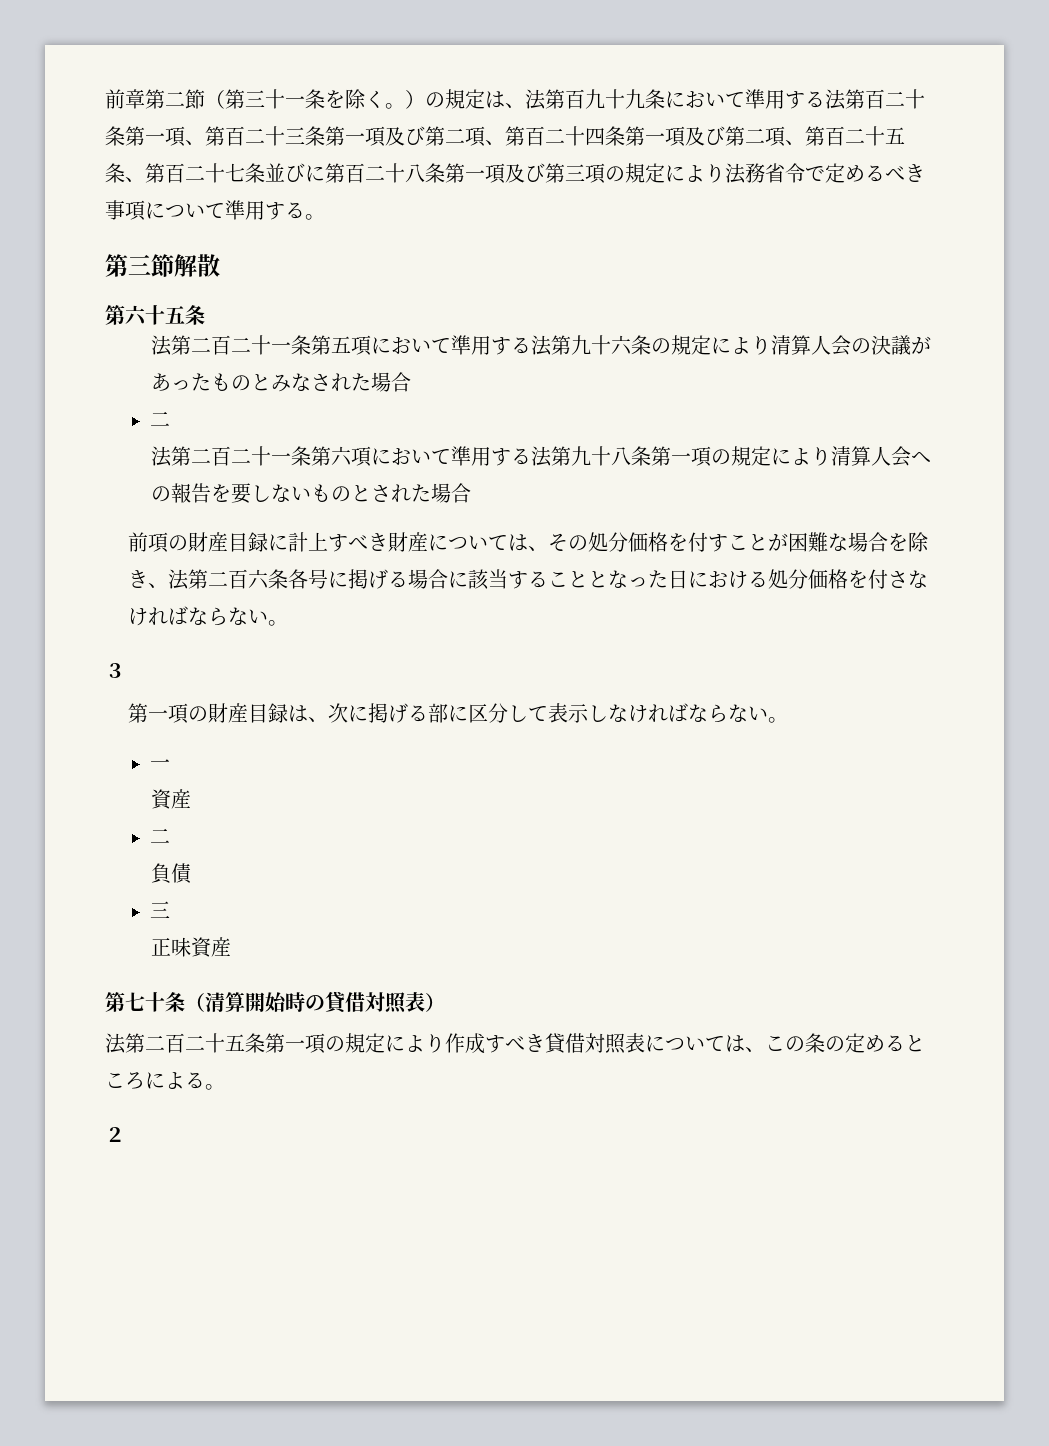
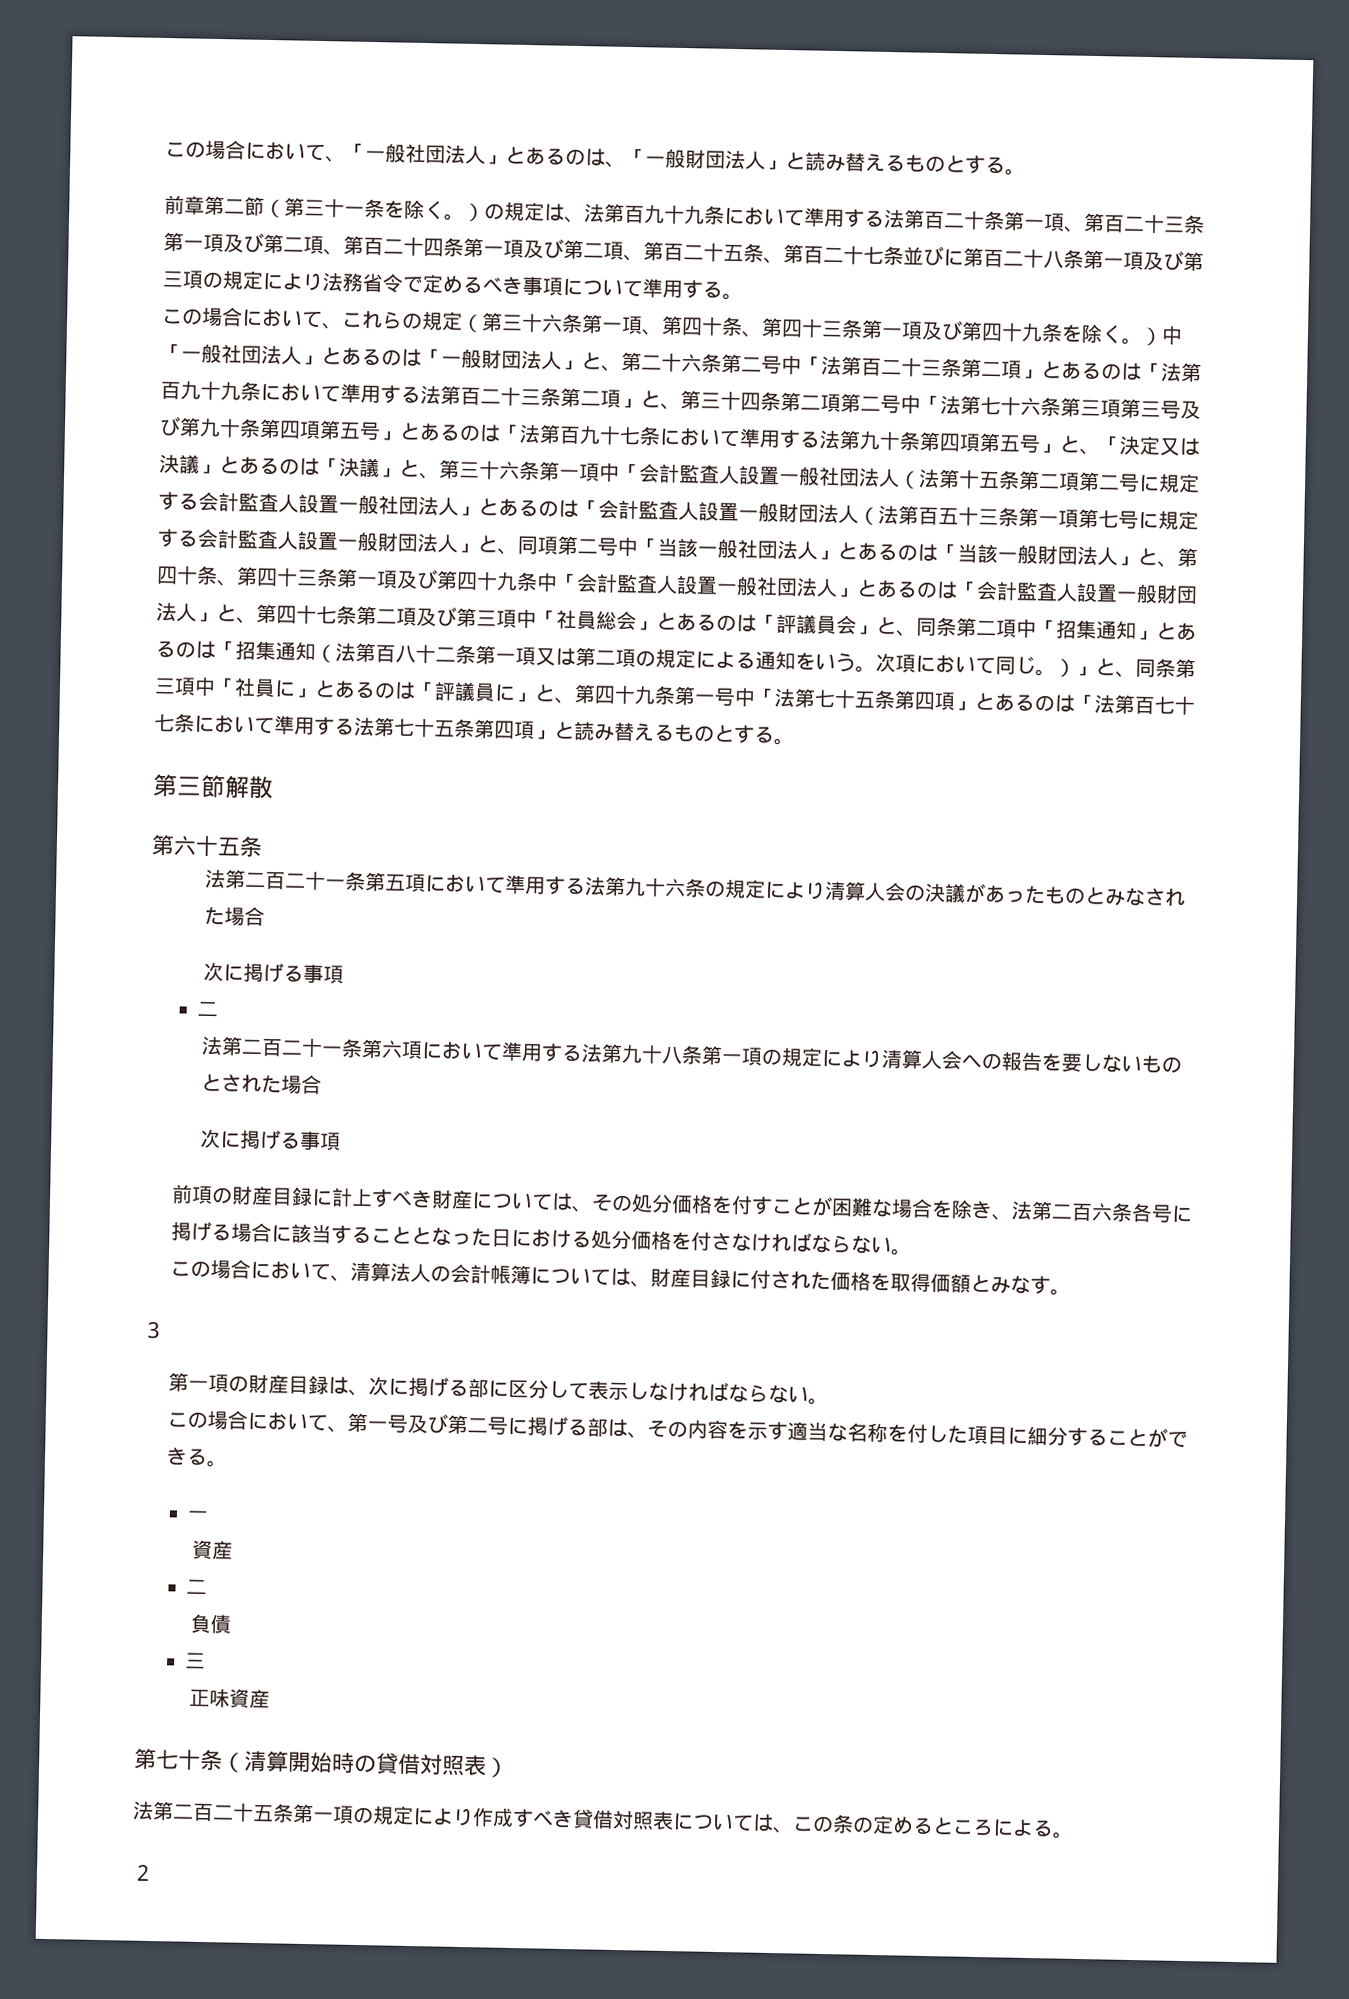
+ この場合において、「一般社団法人」とあるのは、「一般財団法人」と読み替えるものとする。
+ この場合において、これらの規定（第三十六条第一項、第四十条、第四十三条第一項及び第四十九条を除く。）中「一般社団法人」とあるのは「一般財団法人」と、第二十六条第二号中「法第百二十三条第二項」とあるのは「法第百九十九条において準用する法第百二十三条第二項」と、第三十四条第二項第二号中「法第七十六条第三項第三号及び第九十条第四項第五号」とあるのは「法第百九十七条において準用する法第九十条第四項第五号」と、「決定又は決議」とあるのは「決議」と、第三十六条第一項中「会計監査人設置一般社団法人（法第十五条第二項第二号に規定する会計監査人設置一般社団法人」とあるのは「会計監査人設置一般財団法人（法第百五十三条第一項第七号に規定する会計監査人設置一般財団法人」と、同項第二号中「当該一般社団法人」とあるのは「当該一般財団法人」と、第四十条、第四十三条第一項及び第四十九条中「会計監査人設置一般社団法人」とあるのは「会計監査人設置一般財団法人」と、第四十七条第二項及び第三項中「社員総会」とあるのは「評議員会」と、同条第二項中「招集通知」とあるのは「招集通知（法第百八十二条第一項又は第二項の規定による通知をいう。次項において同じ。）」と、同条第三項中「社員に」とあるのは「評議員に」と、第四十九条第一号中「法第七十五条第四項」とあるのは「法第百七十七条において準用する法第七十五条第四項」と読み替えるものとする。
  法第二百二十一条第五項において準用する法第九十六条の規定により清算人会の決議があったものとみなされた場合
+ 次に掲げる事項
  法第二百二十一条第六項において準用する法第九十八条第一項の規定により清算人会への報告を要しないものとされた場合
+ 次に掲げる事項
+ この場合において、清算法人の会計帳簿については、財産目録に付された価格を取得価額とみなす。
+ この場合において、第一号及び第二号に掲げる部は、その内容を示す適当な名称を付した項目に細分することができる。

